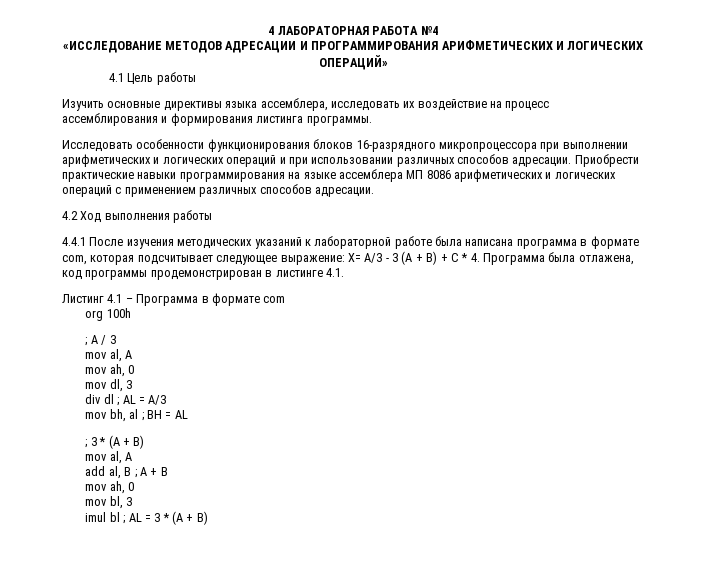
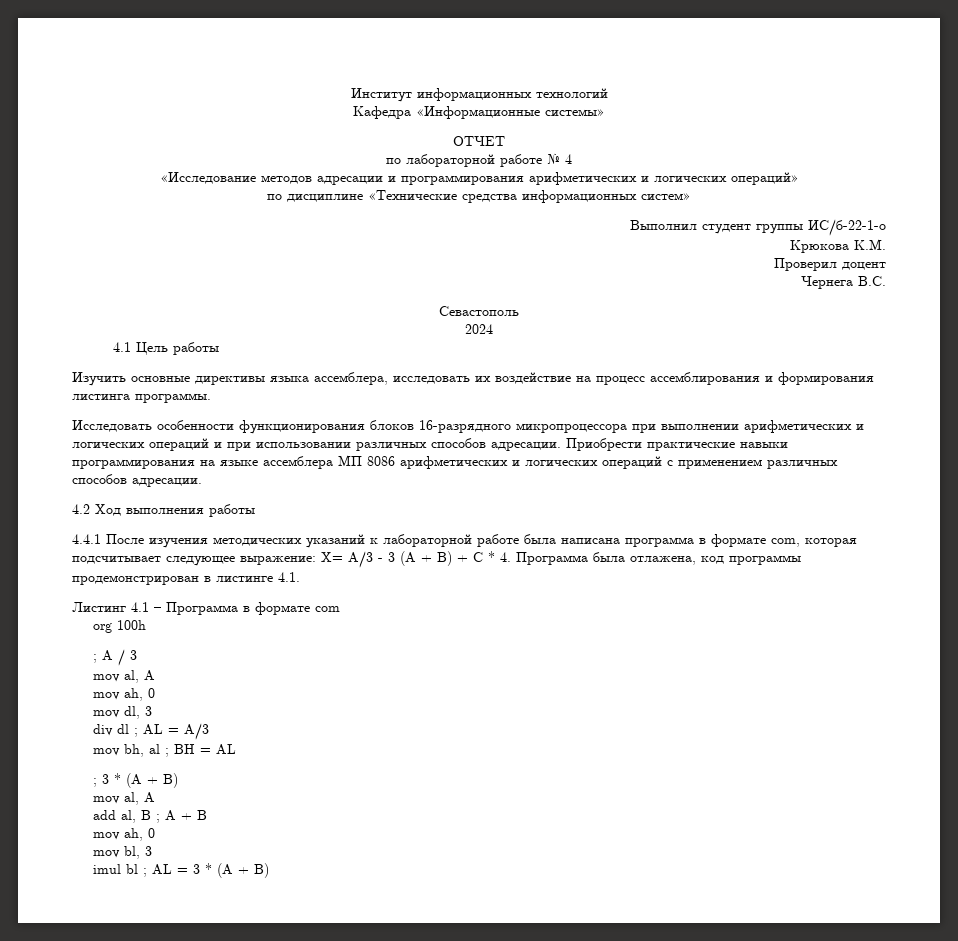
- 4 ЛАБОРАТОРНАЯ РАБОТА №4
- «ИССЛЕДОВАНИЕ МЕТОДОВ АДРЕСАЦИИ И ПРОГРАММИРОВАНИЯ АРИФМЕТИЧЕСКИХ И ЛОГИЧЕСКИХ ОПЕРАЦИЙ»
+ Институт информационных технологий
+ Кафедра «Информационные системы»
+ ОТЧЕТ
+ по лабораторной работе № 4
+ «Исследование методов адресации и программирования арифметических и логических операций»
+ по дисциплине «Технические средства информационных систем»
+ Выполнил студент группы ИС/б-22-1-о
+ Крюкова К.М.
+ Проверил доцент
+ Чернега В.С.
+ Севастополь
+ 2024

